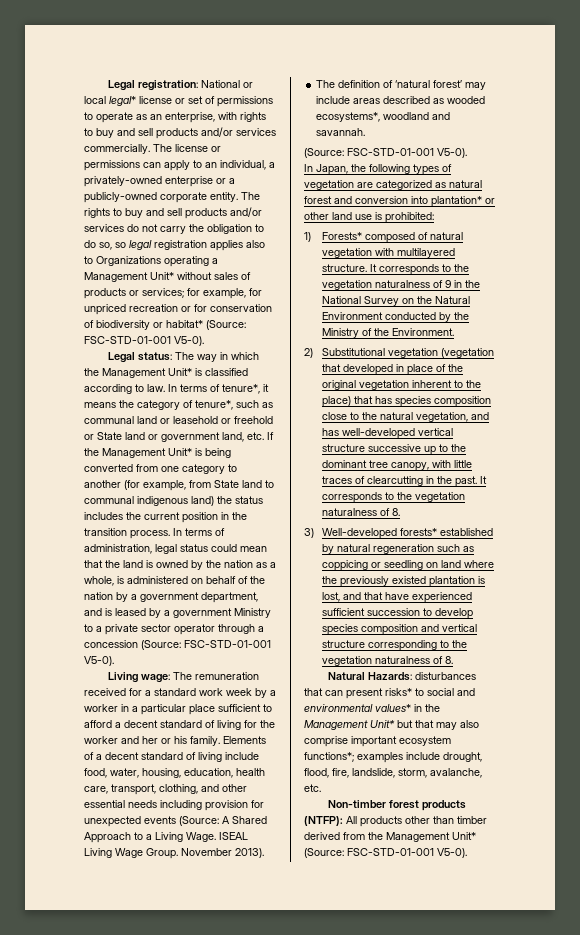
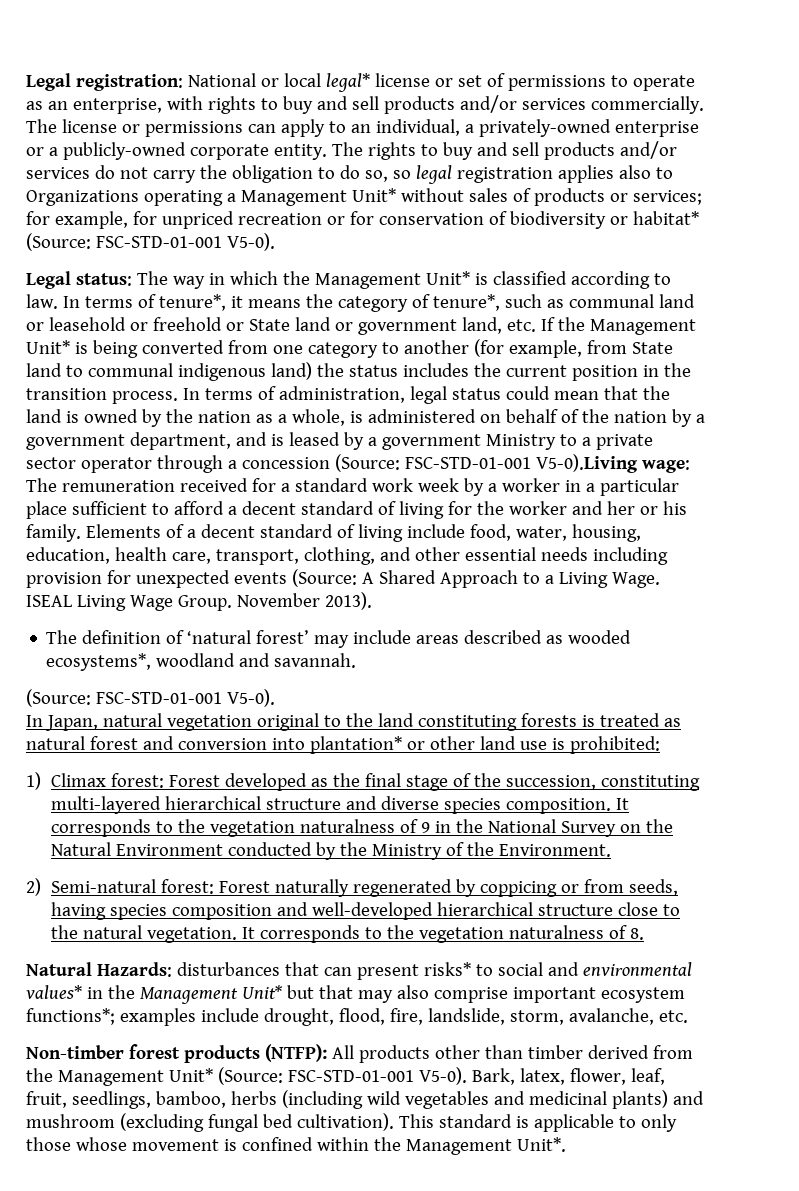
- In terms of administration, legal status could mean that the land is owned by the nation as a whole, is administered on behalf of the nation by a government department, and is leased by a government Ministry to a private sector operator through a concession (Source: FSC-STD-01-001 V5-0).
- Living wage:
+ In terms of administration, legal status could mean that the land is owned by the nation as a whole, is administered on behalf of the nation by a government department, and is leased by a government Ministry to a private sector operator through a concession (Source: FSC-STD-01-001 V5-0).Living wage:
- In Japan, the following types of vegetation are categorized as natural forest and conversion into plantation* or other land use is prohibited:
+ In Japan, natural vegetation original to the land constituting forests is treated as natural forest and conversion into plantation* or other land use is prohibited:
- 1) Forests* composed of natural vegetation with multilayered structure.
+ 1) Climax forest: Forest developed as the final stage of the succession, constituting multi-layered hierarchical structure and diverse species composition.
- 2) Substitutional vegetation (vegetation that developed in place of the original vegetation inherent to the place) that has species composition close to the natural vegetation, and has well-developed vertical structure successive up to the dominant tree canopy, with little traces of clearcutting in the past.
+ 2) Semi-natural forest: Forest naturally regenerated by coppicing or from seeds, having species composition and well-developed hierarchical structure close to the natural vegetation.
- 3) Well-developed forests* established by natural regeneration such as coppicing or seedling on land where the previously existed plantation is lost, and that have experienced sufficient succession to develop species composition and vertical structure corresponding to the vegetation naturalness of 8.
+ Bark, latex, flower, leaf, fruit, seedlings, bamboo, herbs (including wild vegetables and medicinal plants) and mushroom (excluding fungal bed cultivation). This standard is applicable to only those whose movement is confined within the Management Unit*.

